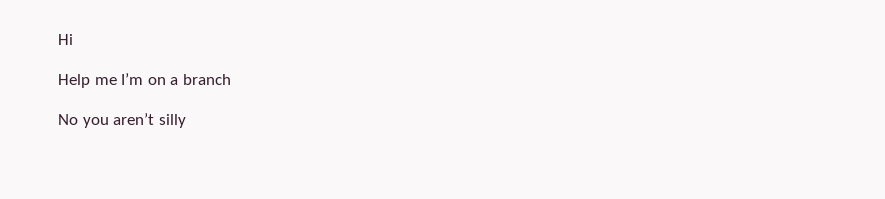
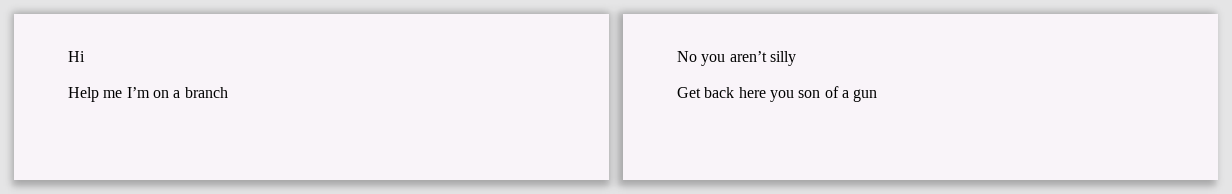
+ Get back here you son of a gun

